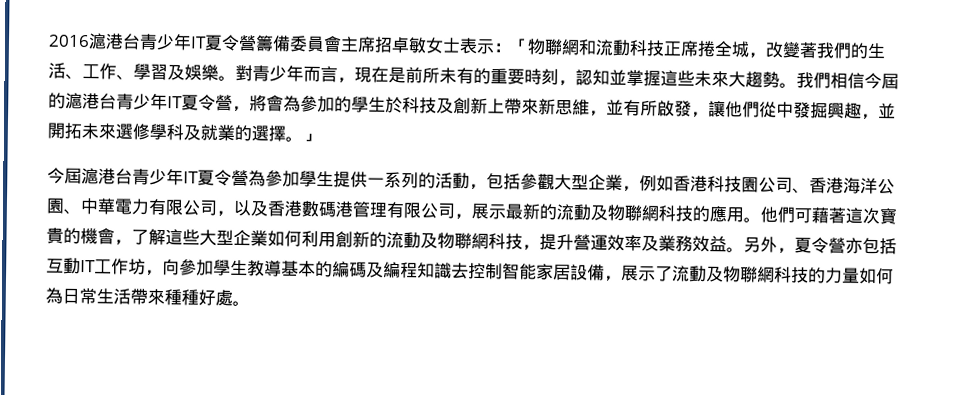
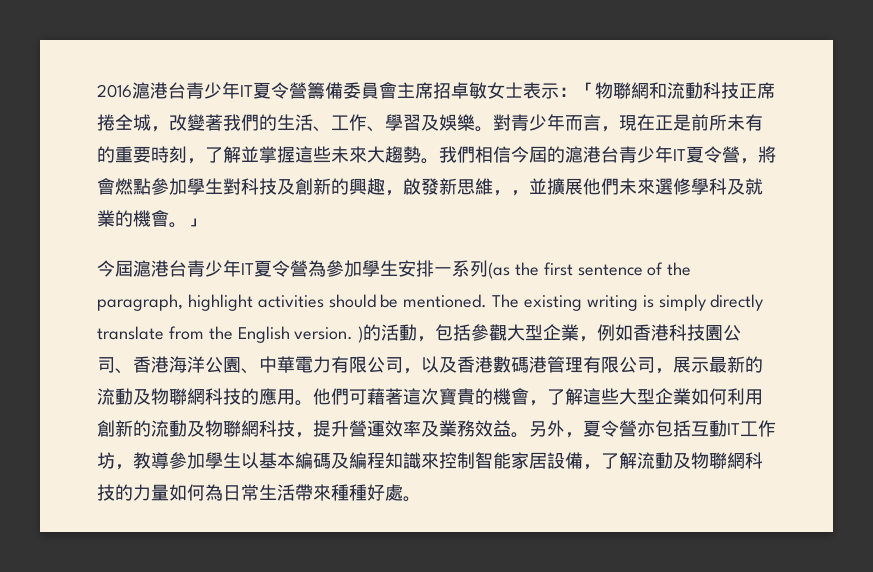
- 對青少年而言，現在是前所未有的重要時刻，認知並掌握這些未來大趨勢。
+ 對青少年而言，現在正是前所未有的重要時刻，了解並掌握這些未來大趨勢。
- 我們相信今屆的滬港台青少年IT夏令營，將會為參加的學生於科技及創新上帶來新思維，並有所啟發，讓他們從中發掘興趣，並開拓未來選修學科及就業的選擇。」
+ 我們相信今屆的滬港台青少年IT夏令營，將會燃點參加學生對科技及創新的興趣，啟發新思維，，並擴展他們未來選修學科及就業的機會。」
- 今屆滬港台青少年IT夏令營為參加學生提供一系列的活動，包括參觀大型企業，例如香港科技園公司、香港海洋公園、中華電力有限公司，以及香港數碼港管理有限公司，展示最新的流動及物聯網科技的應用。
+ 今屆滬港台青少年IT夏令營為參加學生安排一系列(as the first sentence of the paragraph, highlight activities should be mentioned. The existing writing is simply directly translate from the English version. )的活動，包括參觀大型企業，例如香港科技園公司、香港海洋公園、中華電力有限公司，以及香港數碼港管理有限公司，展示最新的流動及物聯網科技的應用。
- 另外，夏令營亦包括互動IT工作坊，向參加學生教導基本的編碼及編程知識去控制智能家居設備，展示了流動及物聯網科技的力量如何為日常生活帶來種種好處。
+ 另外，夏令營亦包括互動IT工作坊，教導參加學生以基本編碼及編程知識來控制智能家居設備，了解流動及物聯網科技的力量如何為日常生活帶來種種好處。

